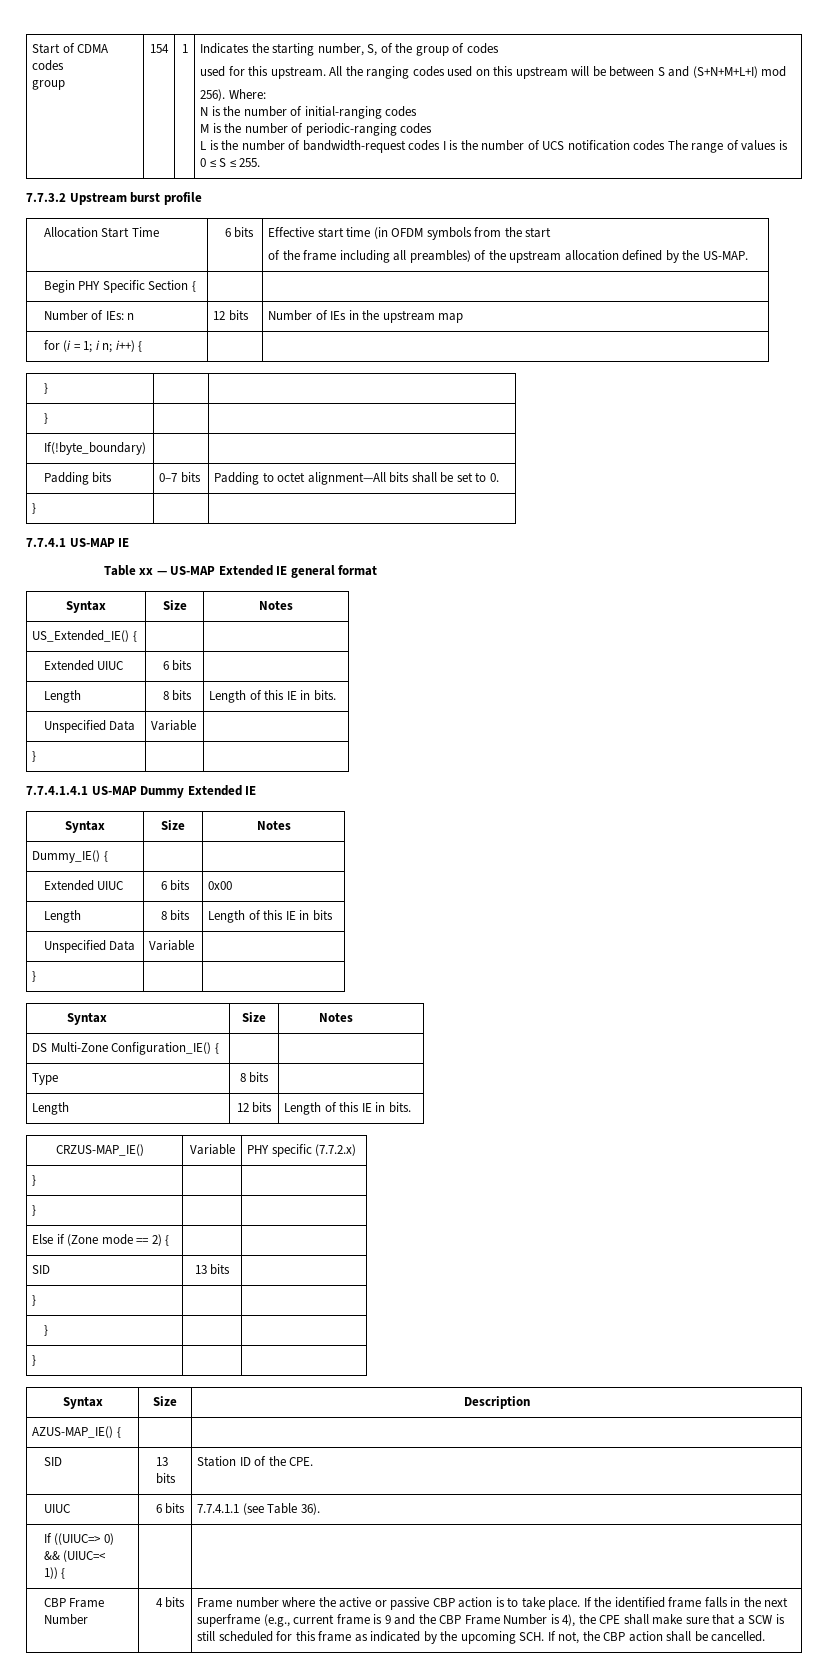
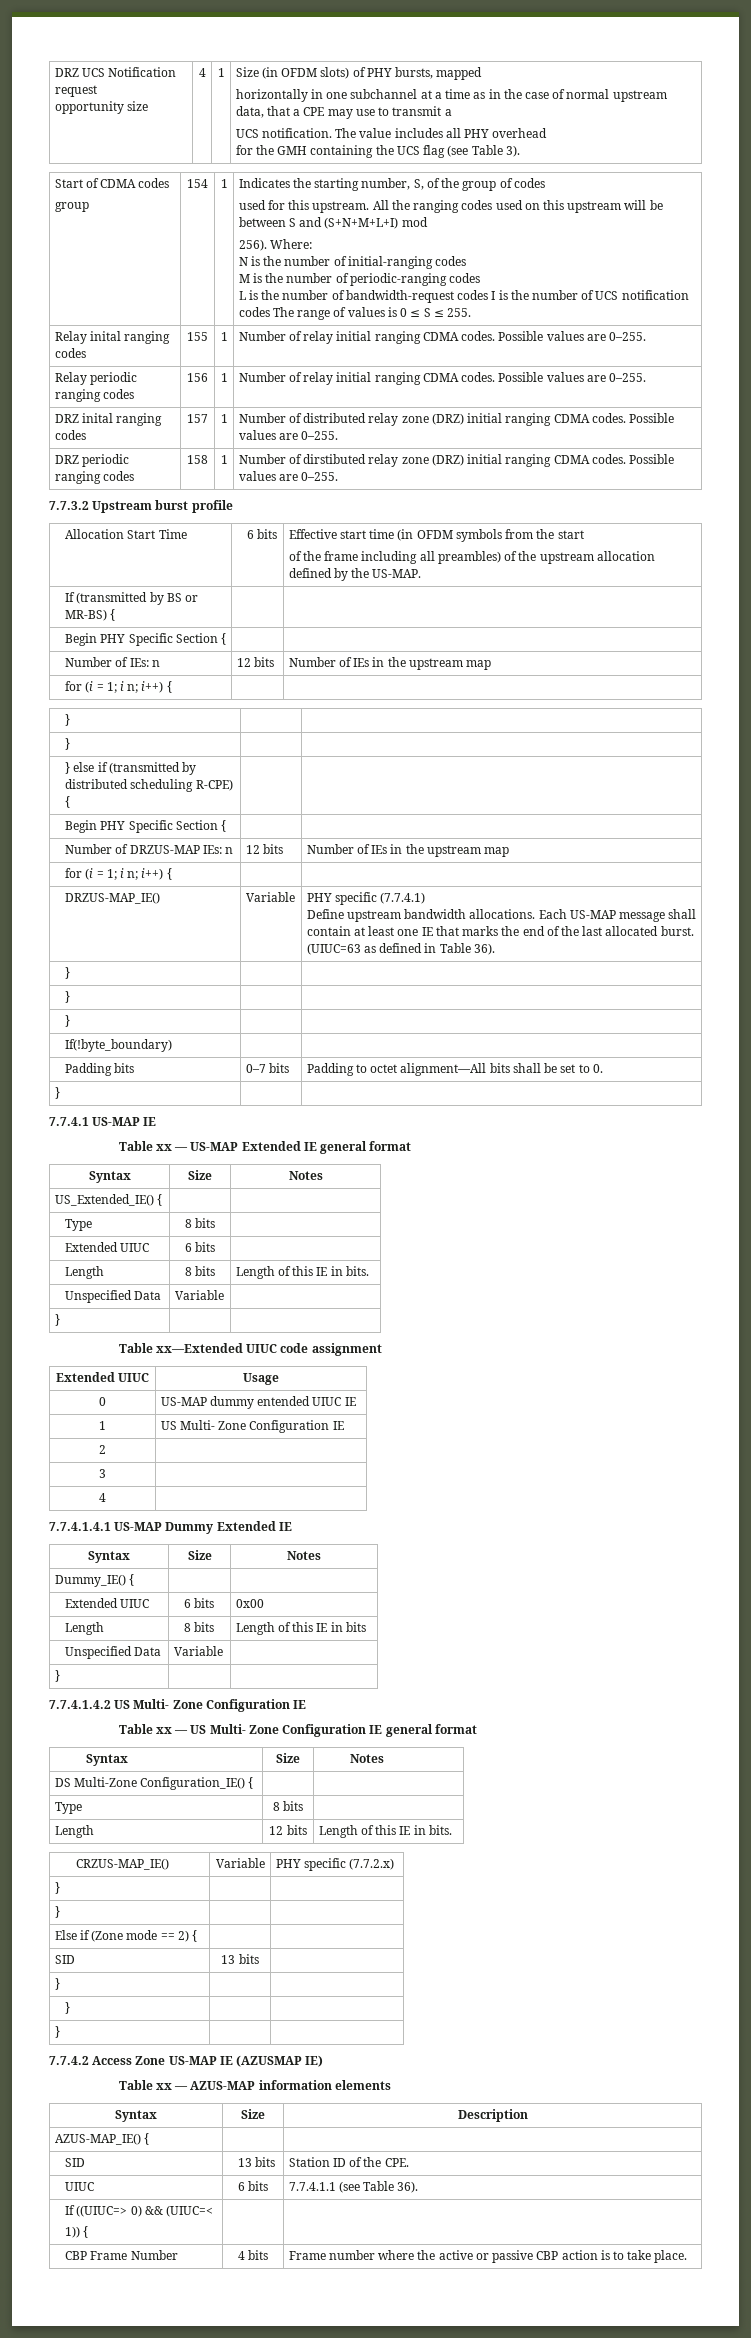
+ DRZ UCS Notification request
+ opportunity size | 4 | 1 | Size (in OFDM slots) of PHY bursts, mapped
+ horizontally in one subchannel at a time as in the case of normal upstream data, that a CPE may use to transmit a
+ UCS notification. The value includes all PHY overhead
+ for the GMH containing the UCS flag (see Table 3).
+ Relay inital ranging codes | 155 | 1 | Number of relay initial ranging CDMA codes. Possible values are 0–255.
+ Relay periodic ranging codes | 156 | 1 | Number of relay initial ranging CDMA codes. Possible values are 0–255.
+ DRZ inital ranging codes | 157 | 1 | Number of distributed relay zone (DRZ) initial ranging CDMA codes. Possible values are 0–255.
+ DRZ periodic ranging codes | 158 | 1 | Number of dirstibuted relay zone (DRZ) initial ranging CDMA codes. Possible values are 0–255.
+ If (transmitted by BS or MR-BS) { | |
+ } else if (transmitted by distributed scheduling R-CPE) { | |
+ Begin PHY Specific Section { | |
+ Number of DRZUS-MAP IEs: n | 12 bits | Number of IEs in the upstream map
+ for (i = 1; i n; i++) { | |
+ DRZUS-MAP_IE() | Variable | PHY specific (7.7.4.1)
+ Define upstream bandwidth allocations. Each US-MAP message shall contain at least one IE that marks the end of the last allocated burst. (UIUC=63 as defined in Table 36).
+ } | |
+ } | |
+ } | |
  US_Extended_IE() { | |
+ Type | 8 bits |
+ Table xx—Extended UIUC code assignment
+ Extended UIUC | Usage
+ 0 | US-MAP dummy entended UIUC IE
+ 1 | US Multi- Zone Configuration IE
+ 2 |
+ 3 |
+ 4 |
+ 7.7.4.1.4.2 US Multi- Zone Configuration IE
+ Table xx — US Multi- Zone Configuration IE general format
+ 7.7.4.2 Access Zone US-MAP IE (AZUSMAP IE)
+ Table xx — AZUS-MAP information elements
- If the identified frame falls in the next superframe (e.g., current frame is 9 and the CBP Frame Number is 4), the CPE shall make sure that a SCW is still scheduled for this frame as indicated by the upcoming SCH. If not, the CBP action shall be cancelled.

